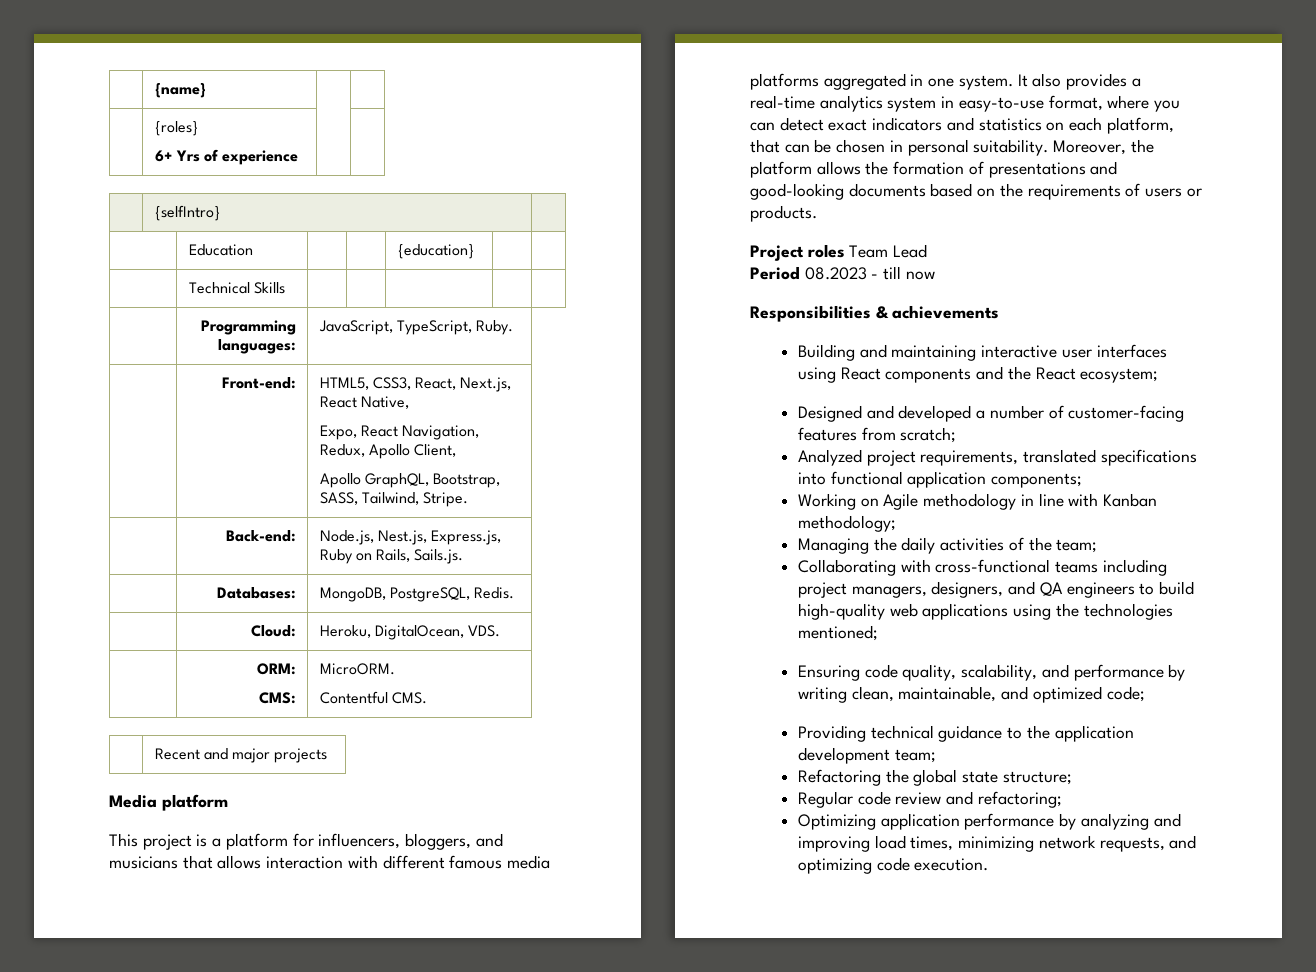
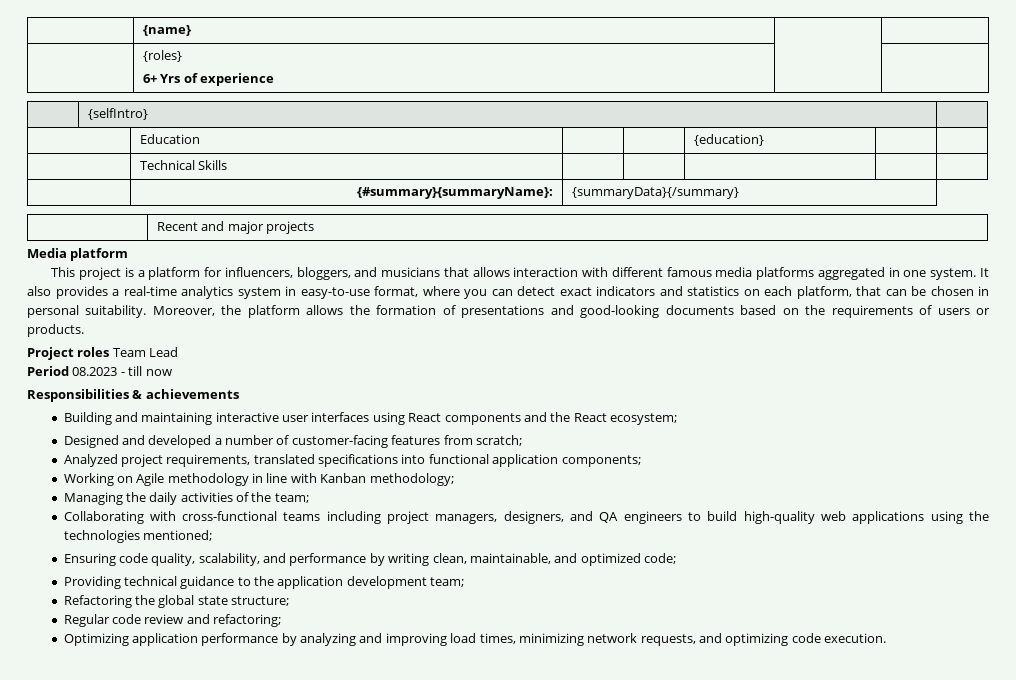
- | Programming languages: | JavaScript, TypeScript, Ruby.
- | Front-end: | HTML5, CSS3, React, Next.js, React Native,
- Expo, React Navigation, Redux, Apollo Client,
- Apollo GraphQL, Bootstrap, SASS, Tailwind, Stripe.
- | Back-end: | Node.js, Nest.js, Express.js, Ruby on Rails, Sails.js.
- | Databases: | MongoDB, PostgreSQL, Redis.
- | Cloud: | Heroku, DigitalOcean, VDS.
- | ORM:
- CMS: | MicroORM.
- Contentful CMS.
+ | {#summary}{summaryName}: | {summaryData}{/summary}

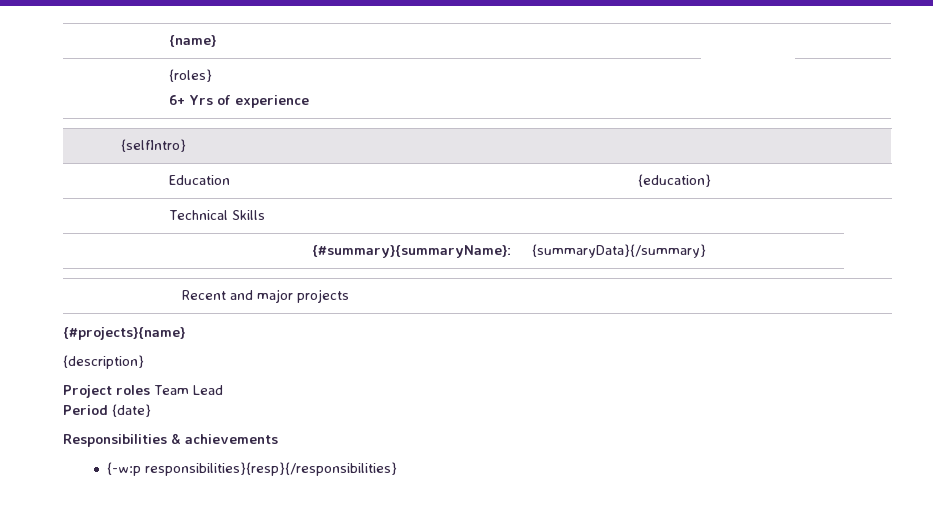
- Media platform
- This project is a platform for influencers, bloggers, and musicians that allows interaction with different famous media platforms aggregated in one system. It also provides a real-time analytics system in easy-to-use format, where you can detect exact indicators and statistics on each platform, that can be chosen in personal suitability. Moreover, the platform allows the formation of presentations and good-looking documents based on the requirements of users or products.
+ {#projects}{name}
+ {description}
- Period 08.2023 - till now
+ Period {date}
- Building and maintaining interactive user interfaces using React components and the React ecosystem;
- Designed and developed a number of customer-facing features from scratch;
- Analyzed project requirements, translated specifications into functional application components;
- Working on Agile methodology in line with Kanban methodology;
- Managing the daily activities of the team;
- Collaborating with cross-functional teams including project managers, designers, and QA engineers to build high-quality web applications using the technologies mentioned;
- Ensuring code quality, scalability, and performance by writing clean, maintainable, and optimized code;
- Providing technical guidance to the application development team;
- Refactoring the global state structure;
- Regular code review and refactoring;
- Optimizing application performance by analyzing and improving load times, minimizing network requests, and optimizing code execution.
+ {-w:p responsibilities}{resp}{/responsibilities}

